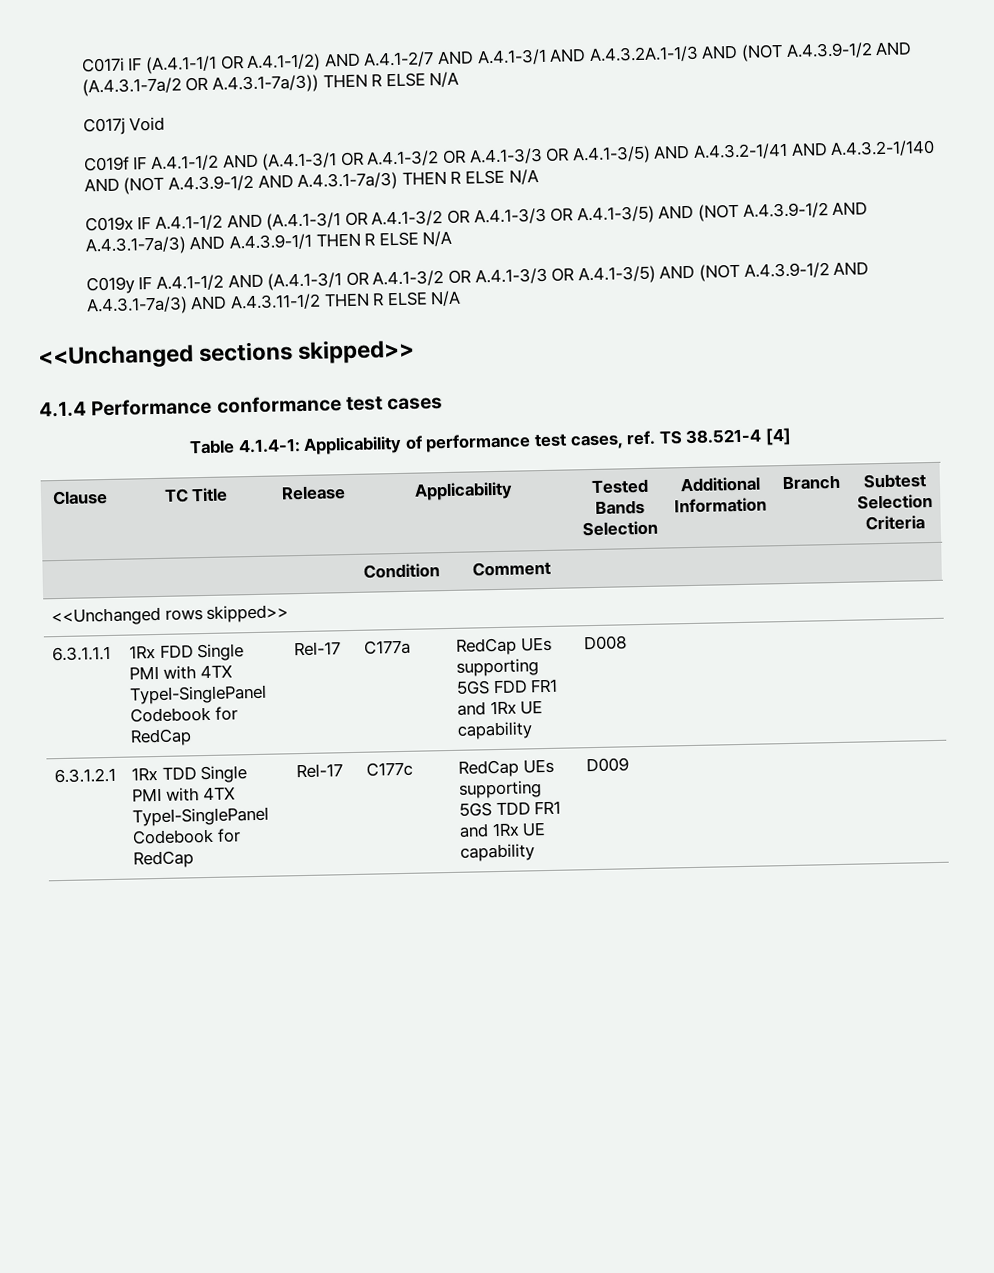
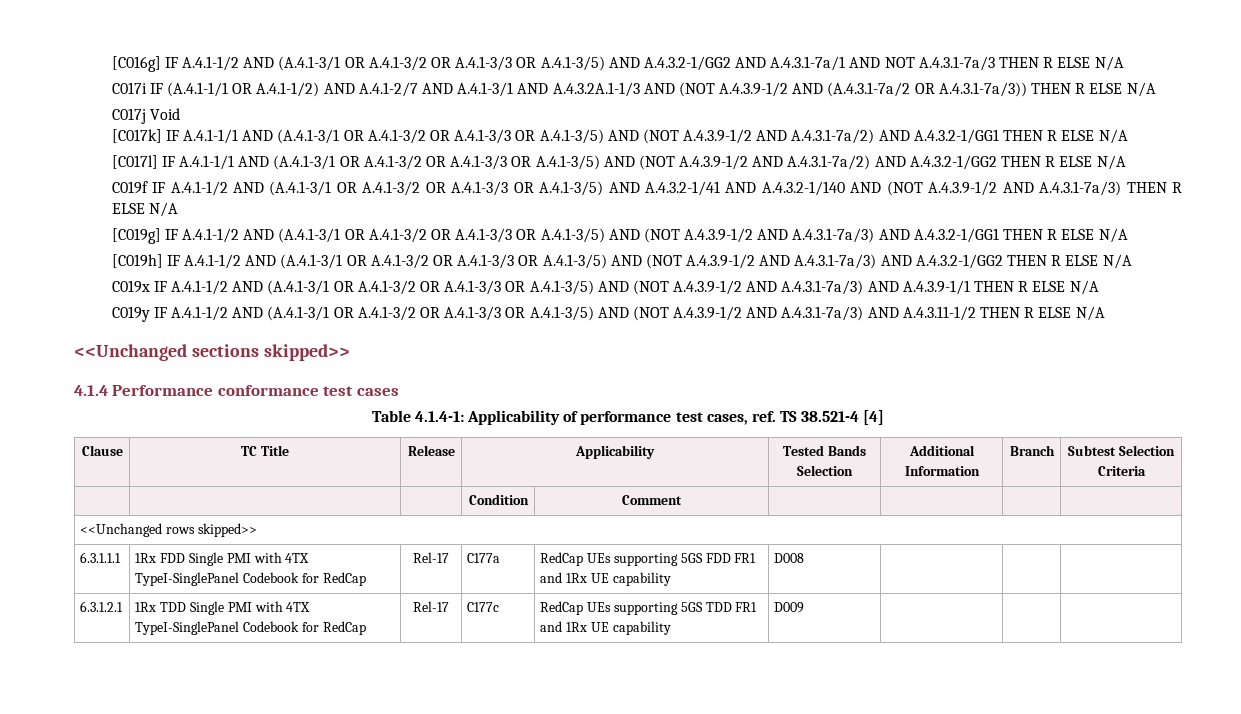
+ [C016g] IF A.4.1-1/2 AND (A.4.1-3/1 OR A.4.1-3/2 OR A.4.1-3/3 OR A.4.1-3/5) AND A.4.3.2-1/GG2 AND A.4.3.1-7a/1 AND NOT A.4.3.1-7a/3 THEN R ELSE N/A
+ [C017k] IF A.4.1-1/1 AND (A.4.1-3/1 OR A.4.1-3/2 OR A.4.1-3/3 OR A.4.1-3/5) AND (NOT A.4.3.9-1/2 AND A.4.3.1-7a/2) AND A.4.3.2-1/GG1 THEN R ELSE N/A
+ [C017l] IF A.4.1-1/1 AND (A.4.1-3/1 OR A.4.1-3/2 OR A.4.1-3/3 OR A.4.1-3/5) AND (NOT A.4.3.9-1/2 AND A.4.3.1-7a/2) AND A.4.3.2-1/GG2 THEN R ELSE N/A
+ [C019g] IF A.4.1-1/2 AND (A.4.1-3/1 OR A.4.1-3/2 OR A.4.1-3/3 OR A.4.1-3/5) AND (NOT A.4.3.9-1/2 AND A.4.3.1-7a/3) AND A.4.3.2-1/GG1 THEN R ELSE N/A
+ [C019h] IF A.4.1-1/2 AND (A.4.1-3/1 OR A.4.1-3/2 OR A.4.1-3/3 OR A.4.1-3/5) AND (NOT A.4.3.9-1/2 AND A.4.3.1-7a/3) AND A.4.3.2-1/GG2 THEN R ELSE N/A

